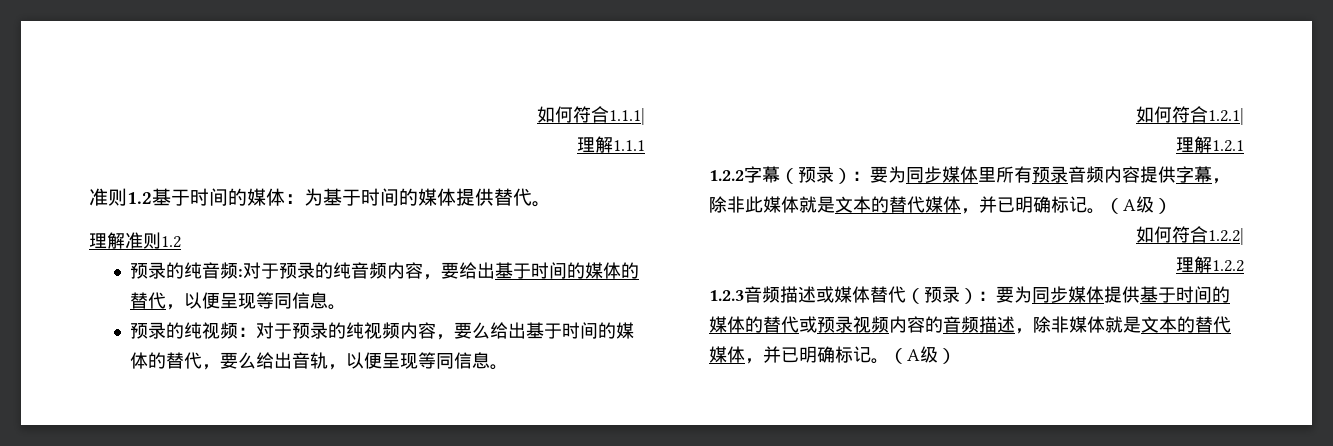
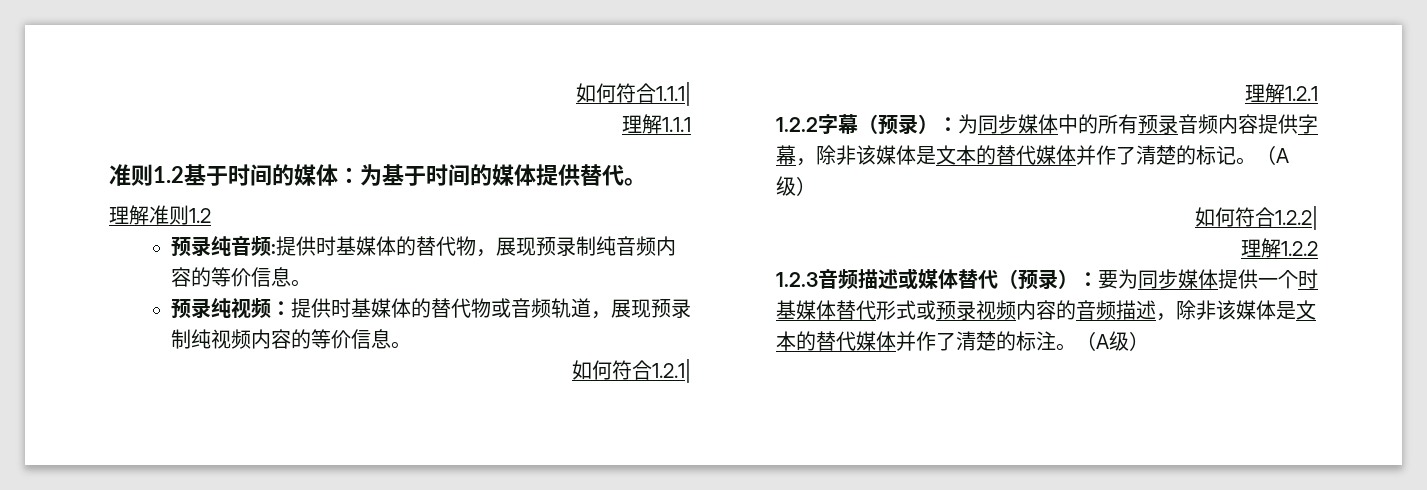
- 预录的纯音频:对于预录的纯音频内容，要给出基于时间的媒体的替代，以便呈现等同信息。
+ 预录纯音频:提供时基媒体的替代物，展现预录制纯音频内容的等价信息。
- 预录的纯视频：对于预录的纯视频内容，要么给出基于时间的媒体的替代，要么给出音轨，以便呈现等同信息。
+ 预录纯视频：提供时基媒体的替代物或音频轨道，展现预录制纯视频内容的等价信息。
- 1.2.2字幕（预录）：要为同步媒体里所有预录音频内容提供字幕，除非此媒体就是文本的替代媒体，并已明确标记。
+ 1.2.2字幕（预录）：为同步媒体中的所有预录音频内容提供字幕，除非该媒体是文本的替代媒体并作了清楚的标记。
- 1.2.3音频描述或媒体替代（预录）：要为同步媒体提供基于时间的媒体的替代或预录视频内容的音频描述，除非媒体就是文本的替代媒体，并已明确标记。
+ 1.2.3音频描述或媒体替代（预录）：要为同步媒体提供一个时基媒体替代形式或预录视频内容的音频描述，除非该媒体是文本的替代媒体并作了清楚的标注。

